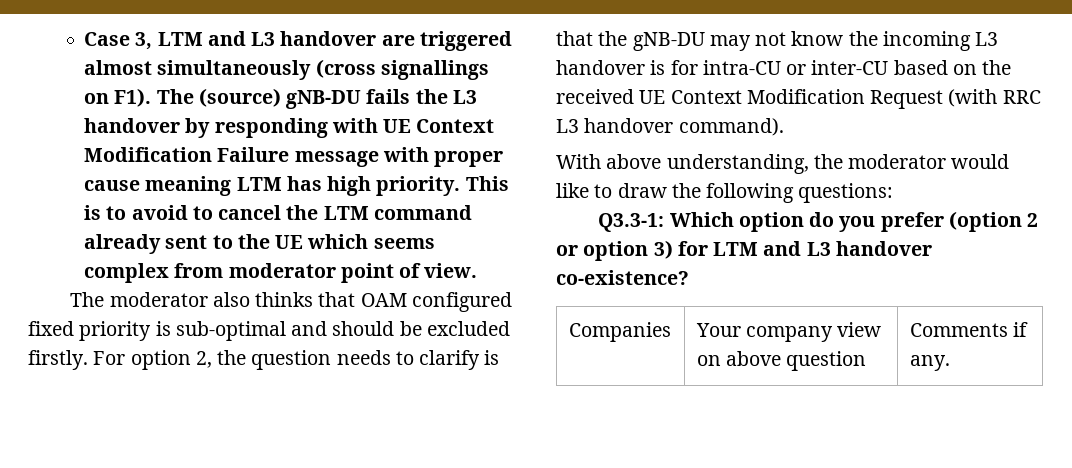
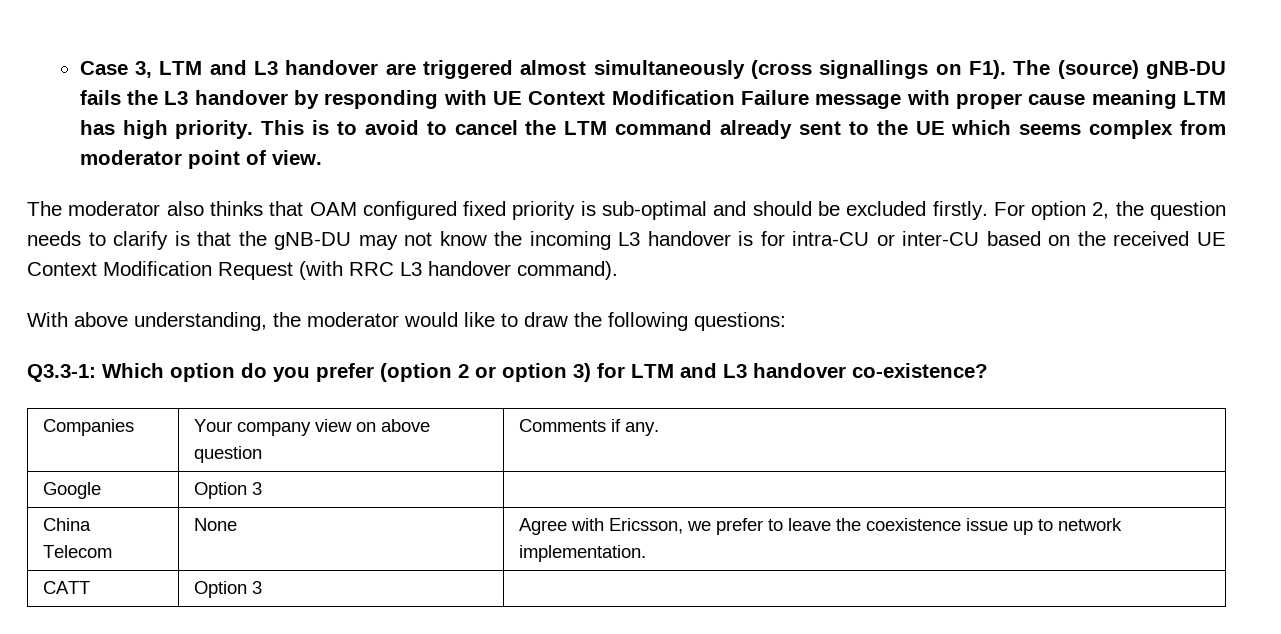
+ Google | Option 3 |
+ China Telecom | None | Agree with Ericsson, we prefer to leave the coexistence issue up to network implementation.
+ CATT | Option 3 |

